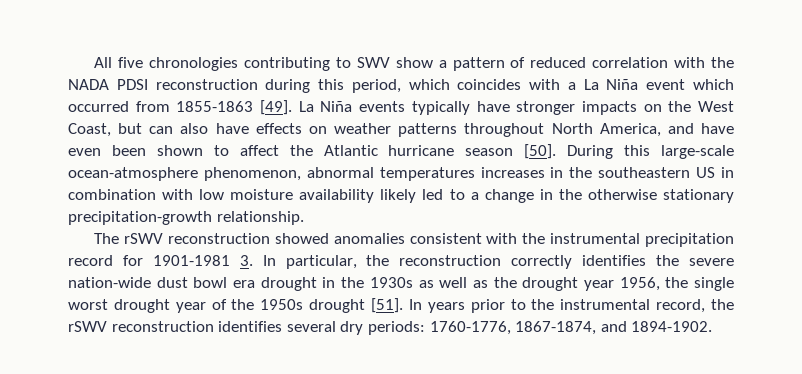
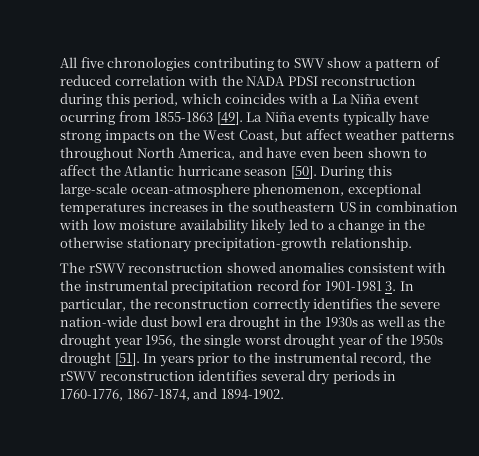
- All five chronologies contributing to SWV show a pattern of reduced correlation with the NADA PDSI reconstruction during this period, which coincides with a La Niña event which occurred from 1855-1863 [49].
+ All five chronologies contributing to SWV show a pattern of reduced correlation with the NADA PDSI reconstruction during this period, which coincides with a La Niña event ocurring from 1855-1863 [49].
- La Niña events typically have stronger impacts on the West Coast, but can also have effects on weather patterns throughout North America, and have even been shown to affect the Atlantic hurricane season [50].
+ La Niña events typically have strong impacts on the West Coast, but affect weather patterns throughout North America, and have even been shown to affect the Atlantic hurricane season [50].
- During this large-scale ocean-atmosphere phenomenon, abnormal temperatures increases in the southeastern US in combination with low moisture availability likely led to a change in the otherwise stationary precipitation-growth relationship.
+ During this large-scale ocean-atmosphere phenomenon, exceptional temperatures increases in the southeastern US in combination with low moisture availability likely led to a change in the otherwise stationary precipitation-growth relationship.
- In years prior to the instrumental record, the rSWV reconstruction identifies several dry periods: 1760-1776, 1867-1874, and 1894-1902.
+ In years prior to the instrumental record, the rSWV reconstruction identifies several dry periods in 1760-1776, 1867-1874, and 1894-1902.

